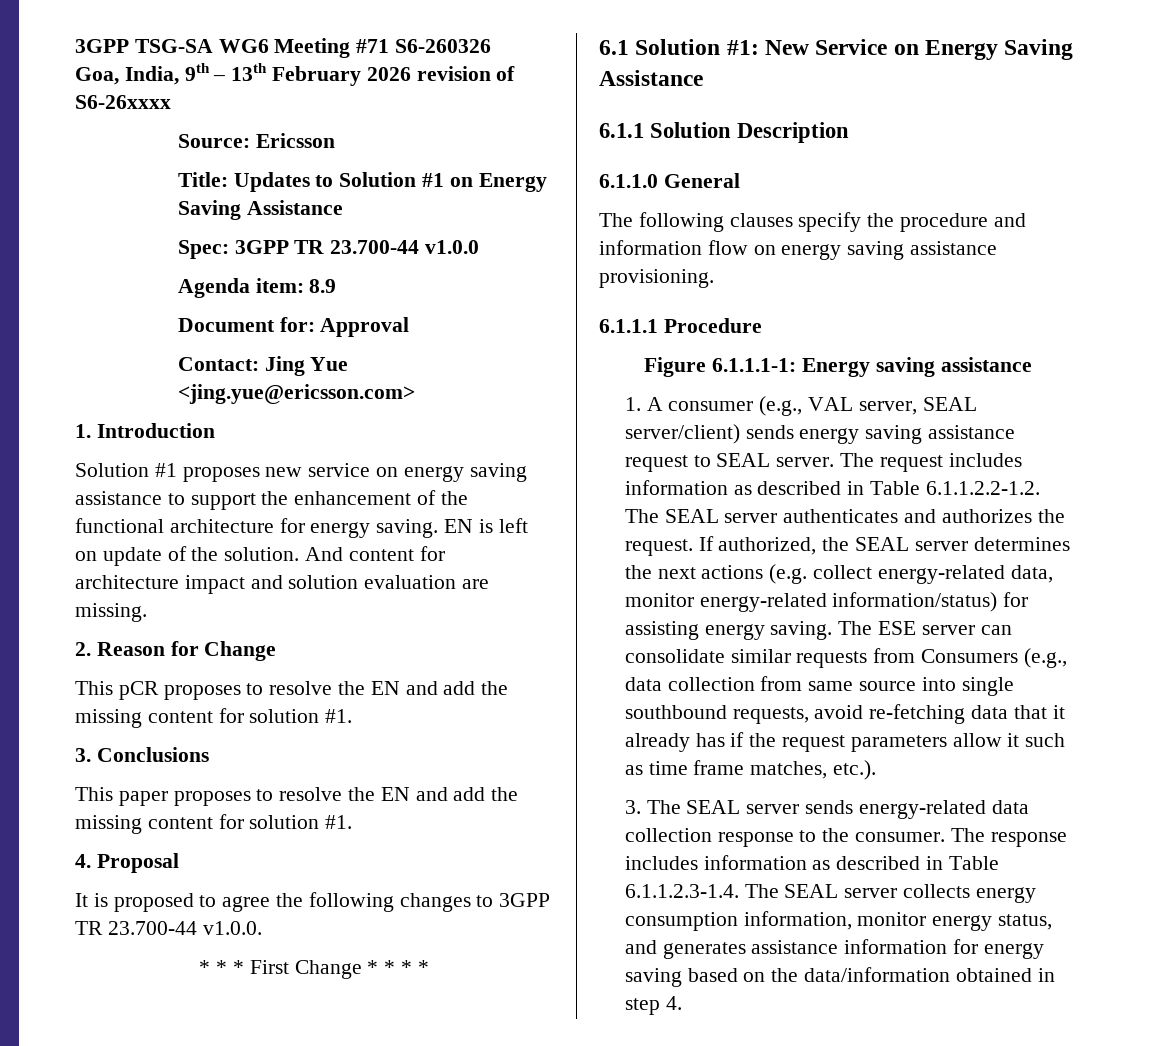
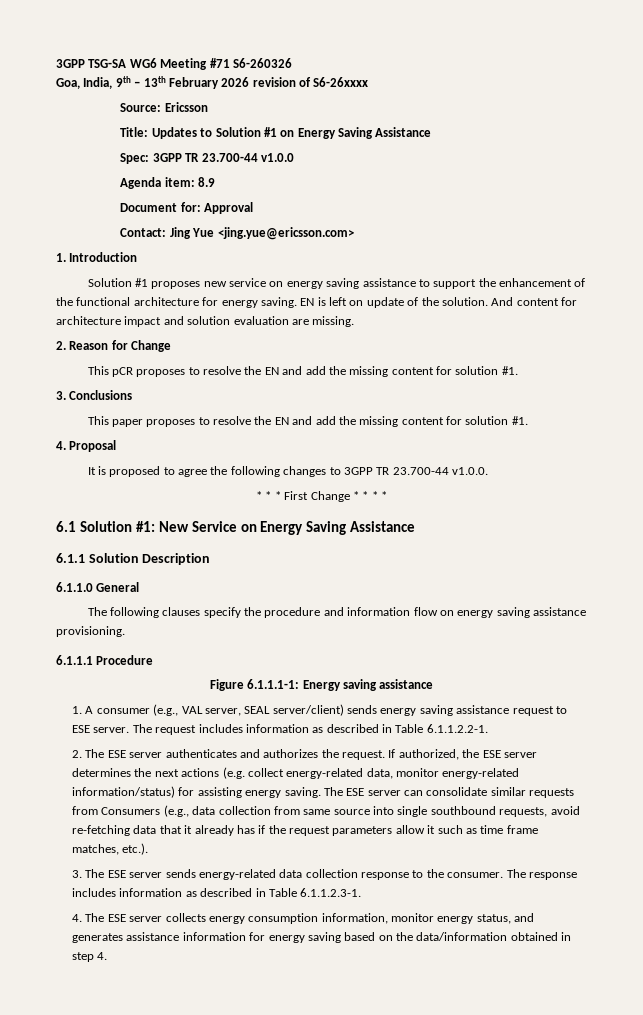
- 1. A consumer (e.g., VAL server, SEAL server/client) sends energy saving assistance request to SEAL server.
+ 1. A consumer (e.g., VAL server, SEAL server/client) sends energy saving assistance request to ESE server.
- The request includes information as described in Table 6.1.1.2.2-1.2. The SEAL server authenticates and authorizes the request.
+ The request includes information as described in Table 6.1.1.2.2-1.
+ 2. The ESE server authenticates and authorizes the request.
- If authorized, the SEAL server determines the next actions (e.g. collect energy-related data, monitor energy-related information/status) for assisting energy saving.
+ If authorized, the ESE server determines the next actions (e.g. collect energy-related data, monitor energy-related information/status) for assisting energy saving.
- 3. The SEAL server sends energy-related data collection response to the consumer.
+ 3. The ESE server sends energy-related data collection response to the consumer.
- The response includes information as described in Table 6.1.1.2.3-1.4. The SEAL server collects energy consumption information, monitor energy status, and generates assistance information for energy saving based on the data/information obtained in step 4.
+ The response includes information as described in Table 6.1.1.2.3-1.
+ 4. The ESE server collects energy consumption information, monitor energy status, and generates assistance information for energy saving based on the data/information obtained in step 4.

